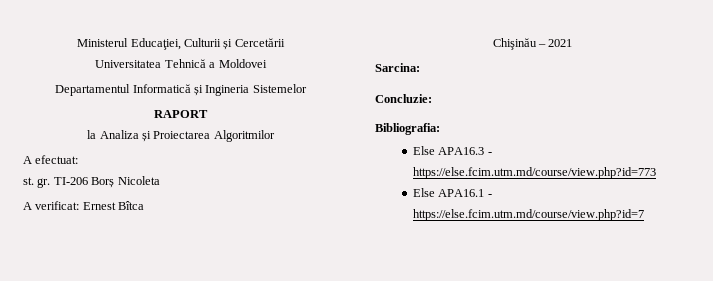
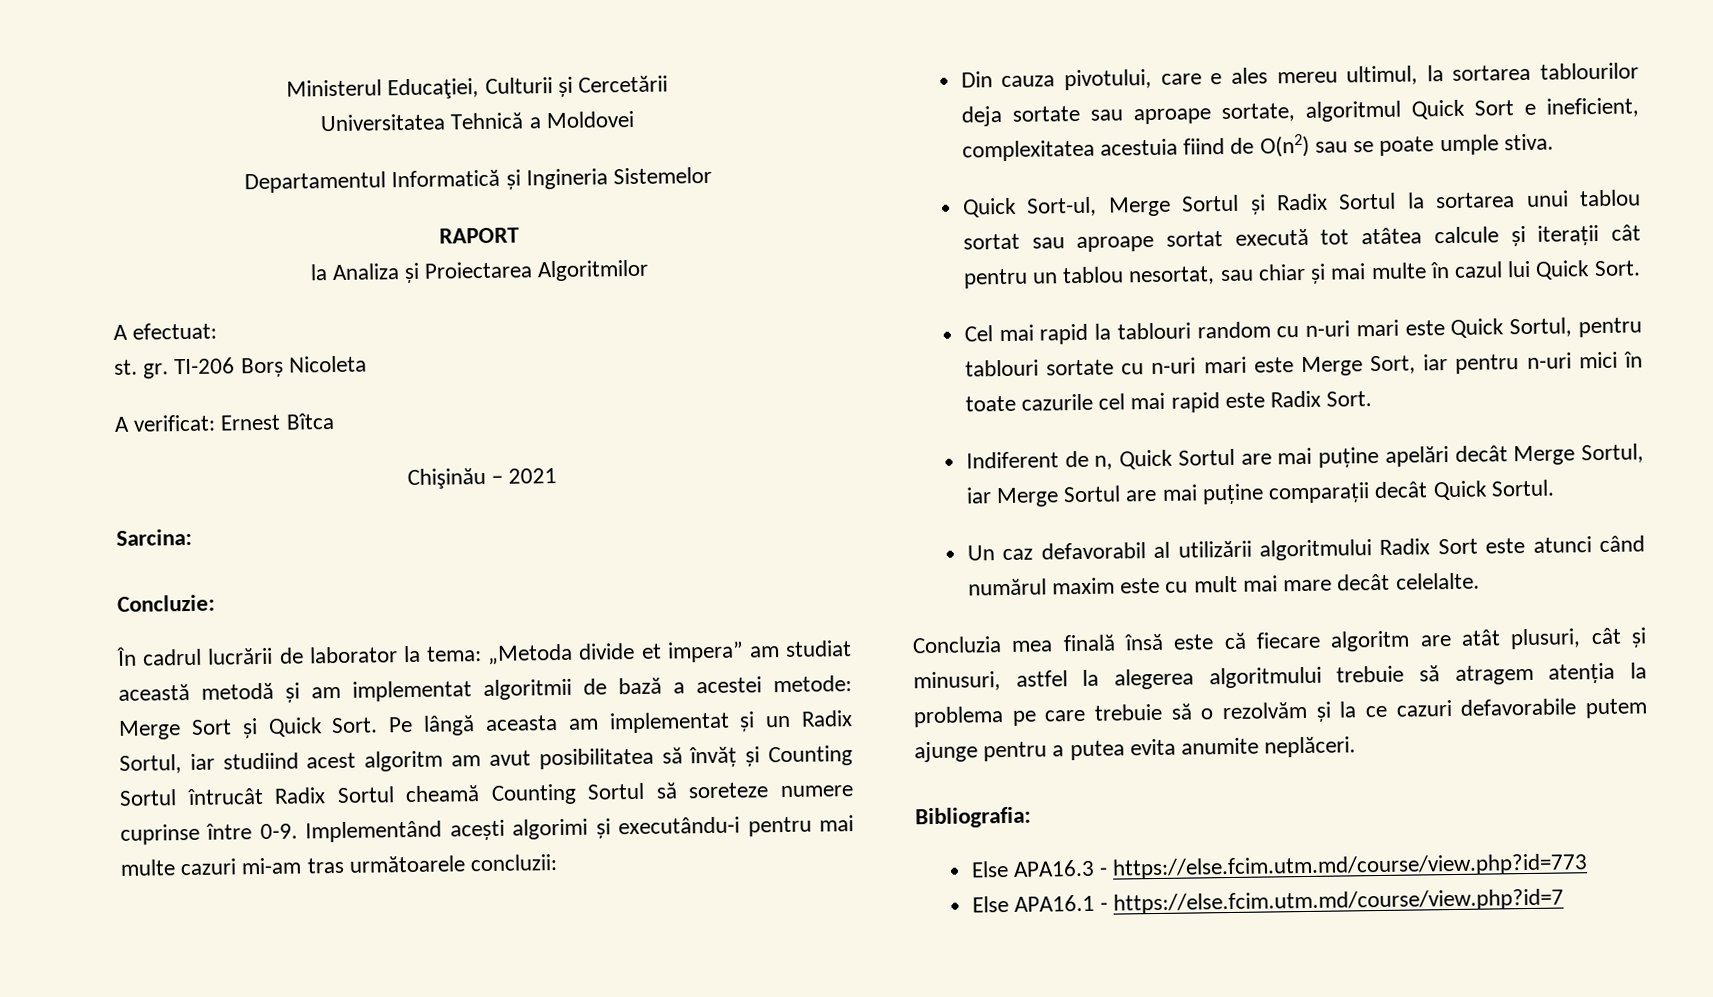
+ În cadrul lucrării de laborator la tema: „Metoda divide et impera” am studiat această metodă și am implementat algoritmii de bază a acestei metode: Merge Sort și Quick Sort. Pe lângă aceasta am implementat și un Radix Sortul, iar studiind acest algoritm am avut posibilitatea să învăț și Counting Sortul întrucât Radix Sortul cheamă Counting Sortul să soreteze numere cuprinse între 0-9. Implementând acești algorimi și executându-i pentru mai multe cazuri mi-am tras următoarele concluzii:
+ Din cauza pivotului, care e ales mereu ultimul, la sortarea tablourilor deja sortate sau aproape sortate, algoritmul Quick Sort e ineficient, complexitatea acestuia fiind de O(n2) sau se poate umple stiva.
+ Quick Sort-ul, Merge Sortul și Radix Sortul la sortarea unui tablou sortat sau aproape sortat execută tot atâtea calcule și iterații cât pentru un tablou nesortat, sau chiar și mai multe în cazul lui Quick Sort.
+ Cel mai rapid la tablouri random cu n-uri mari este Quick Sortul, pentru tablouri sortate cu n-uri mari este Merge Sort, iar pentru n-uri mici în toate cazurile cel mai rapid este Radix Sort.
+ Indiferent de n, Quick Sortul are mai puține apelări decât Merge Sortul, iar Merge Sortul are mai puține comparații decât Quick Sortul.
+ Un caz defavorabil al utilizării algoritmului Radix Sort este atunci când numărul maxim este cu mult mai mare decât celelalte.
+ Concluzia mea finală însă este că fiecare algoritm are atât plusuri, cât și minusuri, astfel la alegerea algoritmului trebuie să atragem atenția la problema pe care trebuie să o rezolvăm și la ce cazuri defavorabile putem ajunge pentru a putea evita anumite neplăceri.

